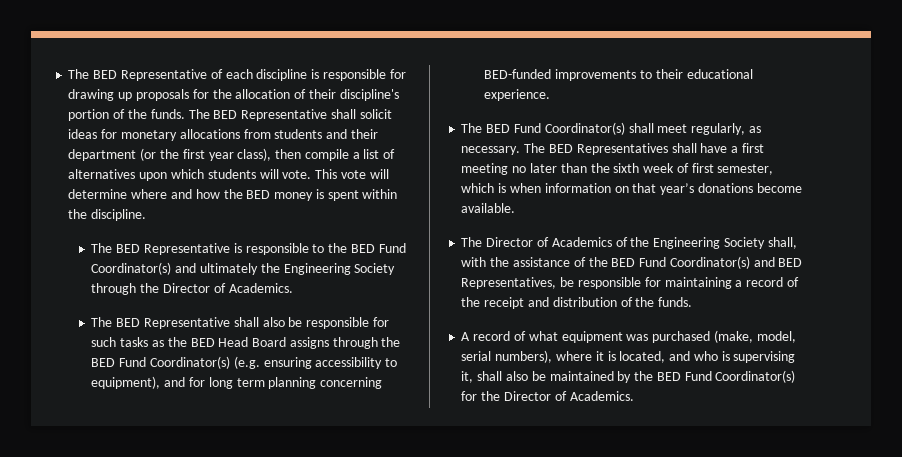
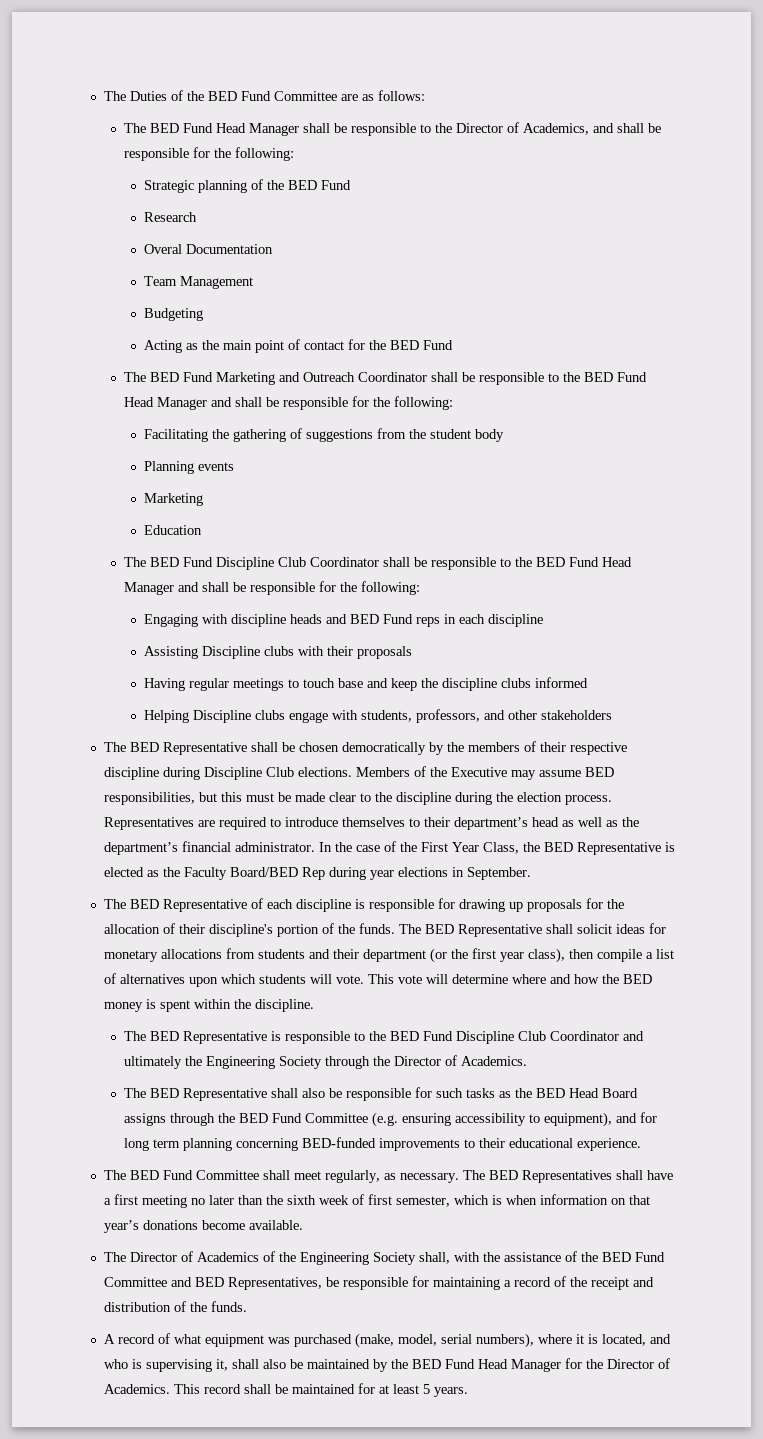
+ The Duties of the BED Fund Committee are as follows:
+ The BED Fund Head Manager shall be responsible to the Director of Academics, and shall be responsible for the following:
+ Strategic planning of the BED Fund
+ Research
+ Overal Documentation
+ Team Management
+ Budgeting
+ Acting as the main point of contact for the BED Fund
+ The BED Fund Marketing and Outreach Coordinator shall be responsible to the BED Fund Head Manager and shall be responsible for the following:
+ Facilitating the gathering of suggestions from the student body
+ Planning events
+ Marketing
+ Education
+ The BED Fund Discipline Club Coordinator shall be responsible to the BED Fund Head Manager and shall be responsible for the following:
+ Engaging with discipline heads and BED Fund reps in each discipline
+ Assisting Discipline clubs with their proposals
+ Having regular meetings to touch base and keep the discipline clubs informed
+ Helping Discipline clubs engage with students, professors, and other stakeholders
+ The BED Representative shall be chosen democratically by the members of their respective discipline during Discipline Club elections. Members of the Executive may assume BED responsibilities, but this must be made clear to the discipline during the election process. Representatives are required to introduce themselves to their department’s head as well as the department’s financial administrator. In the case of the First Year Class, the BED Representative is elected as the Faculty Board/BED Rep during year elections in September.
- The BED Representative is responsible to the BED Fund Coordinator(s) and ultimately the Engineering Society through the Director of Academics.
+ The BED Representative is responsible to the BED Fund Discipline Club Coordinator and ultimately the Engineering Society through the Director of Academics.
- The BED Representative shall also be responsible for such tasks as the BED Head Board assigns through the BED Fund Coordinator(s) (e.g. ensuring accessibility to equipment), and for long term planning concerning BED-funded improvements to their educational experience.
+ The BED Representative shall also be responsible for such tasks as the BED Head Board assigns through the BED Fund Committee (e.g. ensuring accessibility to equipment), and for long term planning concerning BED-funded improvements to their educational experience.
- The BED Fund Coordinator(s) shall meet regularly, as necessary.
+ The BED Fund Committee shall meet regularly, as necessary.
- The Director of Academics of the Engineering Society shall, with the assistance of the BED Fund Coordinator(s) and BED Representatives, be responsible for maintaining a record of the receipt and distribution of the funds.
+ The Director of Academics of the Engineering Society shall, with the assistance of the BED Fund Committee and BED Representatives, be responsible for maintaining a record of the receipt and distribution of the funds.
- A record of what equipment was purchased (make, model, serial numbers), where it is located, and who is supervising it, shall also be maintained by the BED Fund Coordinator(s) for the Director of Academics.
+ A record of what equipment was purchased (make, model, serial numbers), where it is located, and who is supervising it, shall also be maintained by the BED Fund Head Manager for the Director of Academics.
+ This record shall be maintained for at least 5 years.

